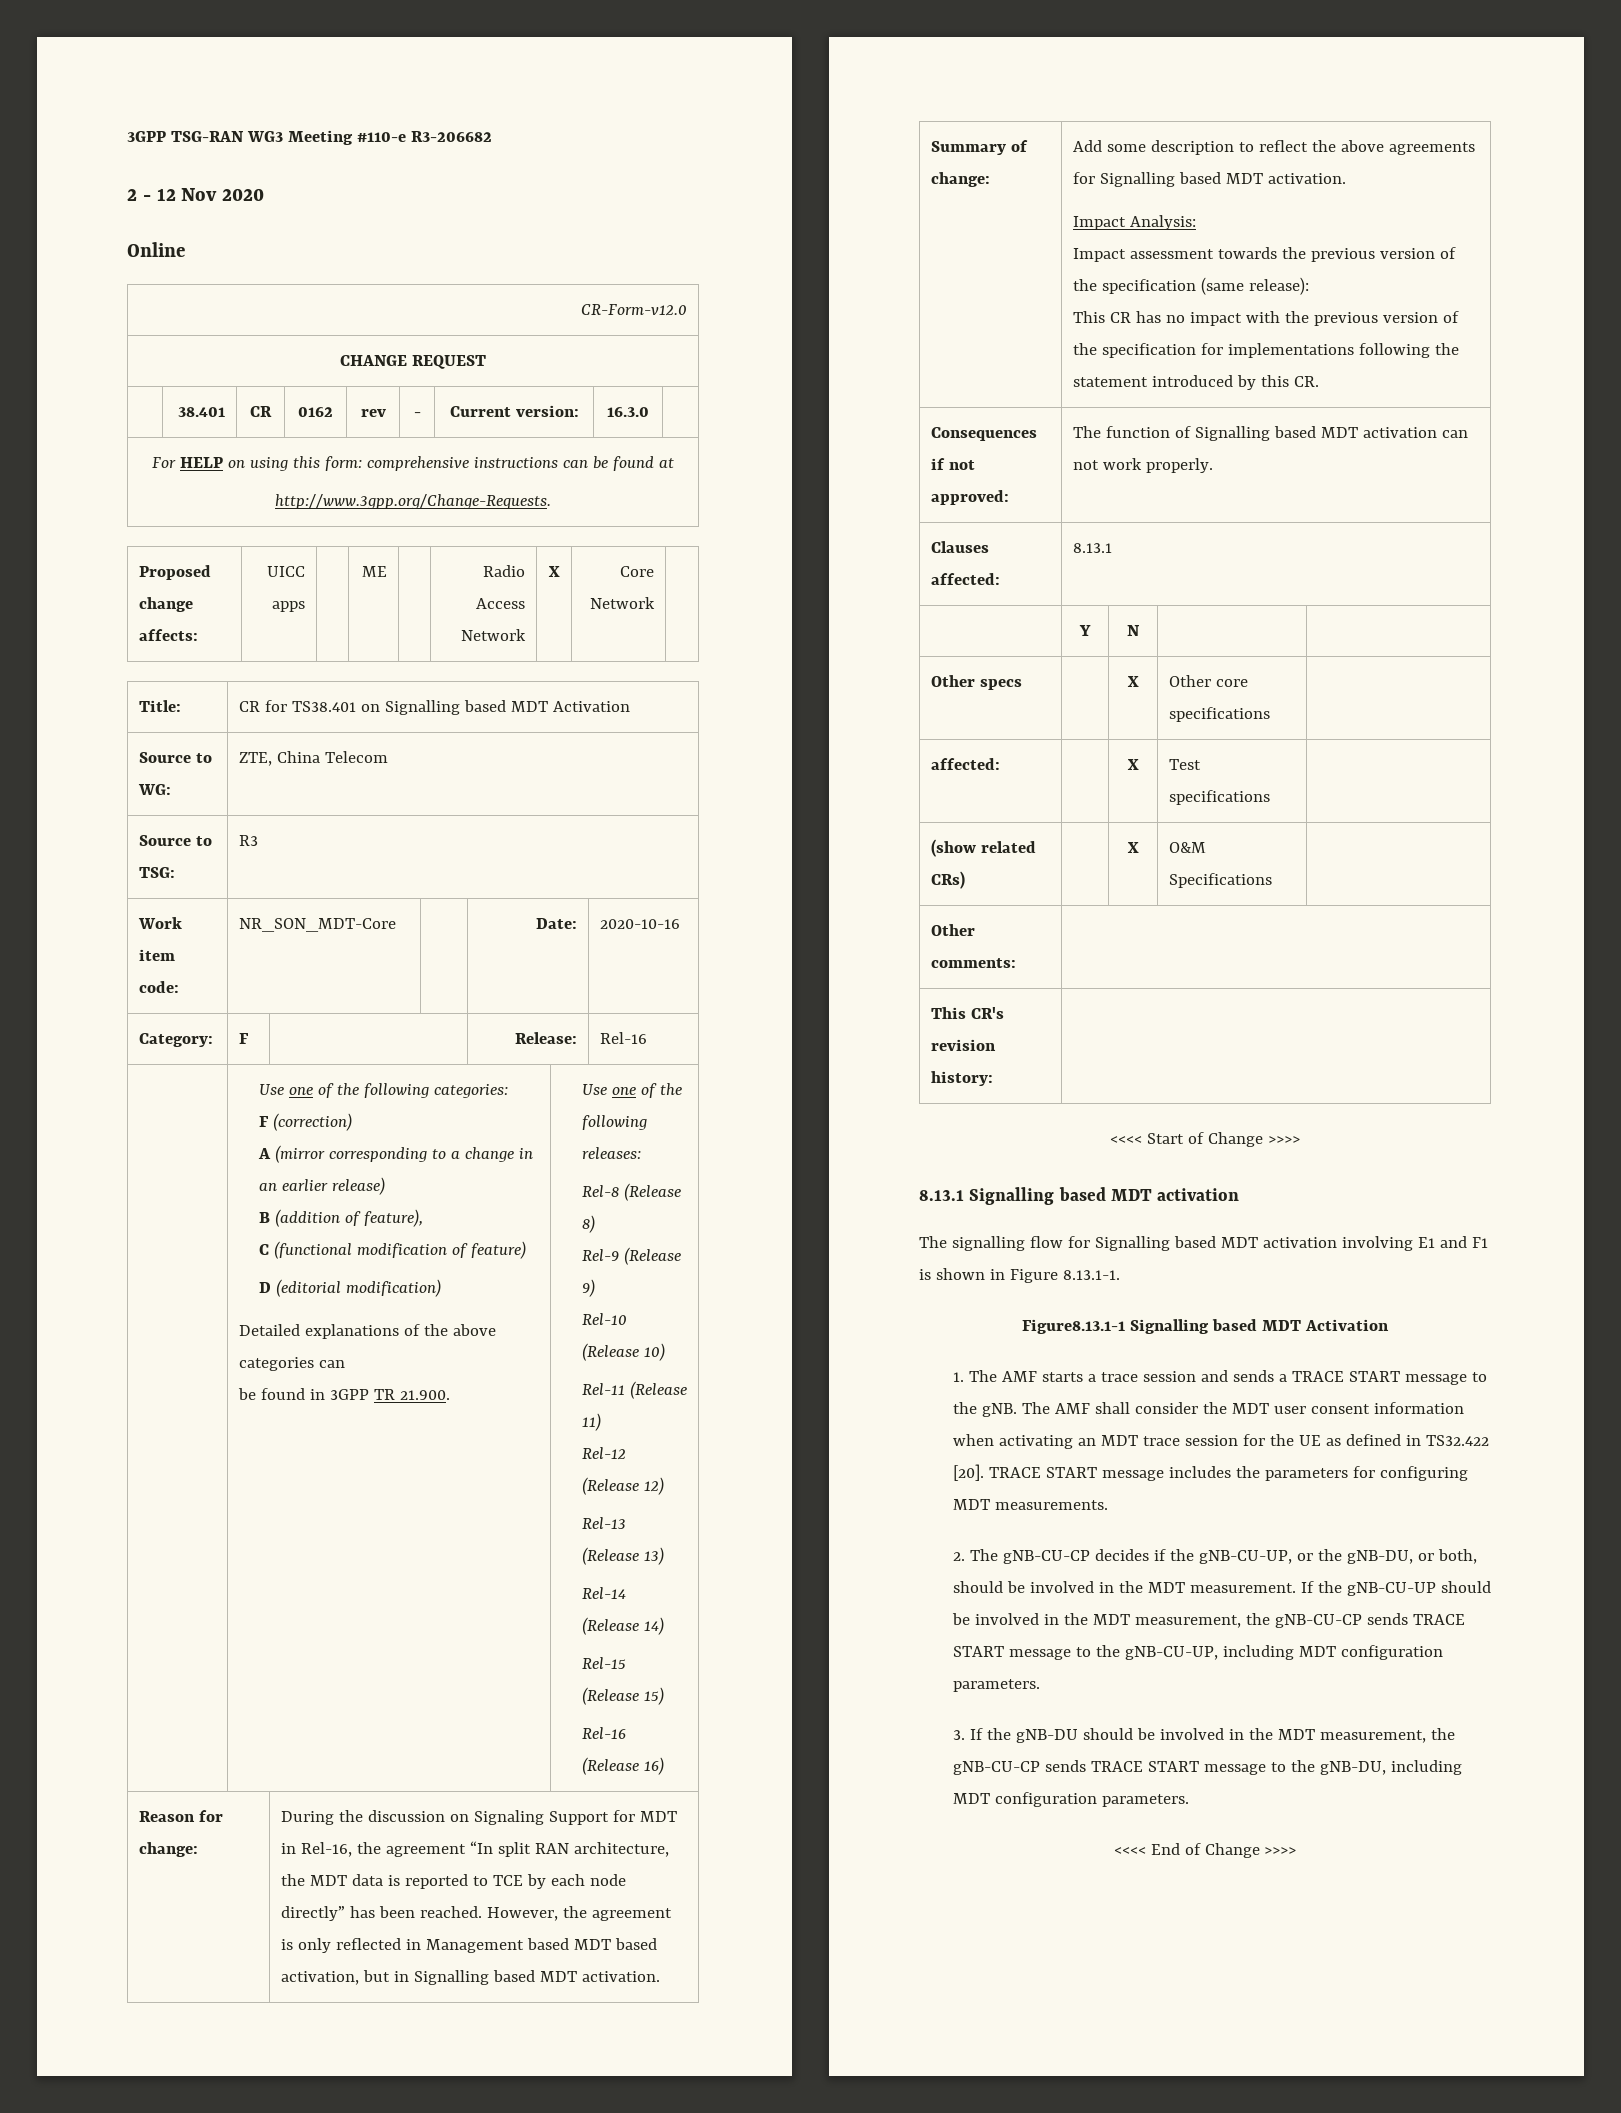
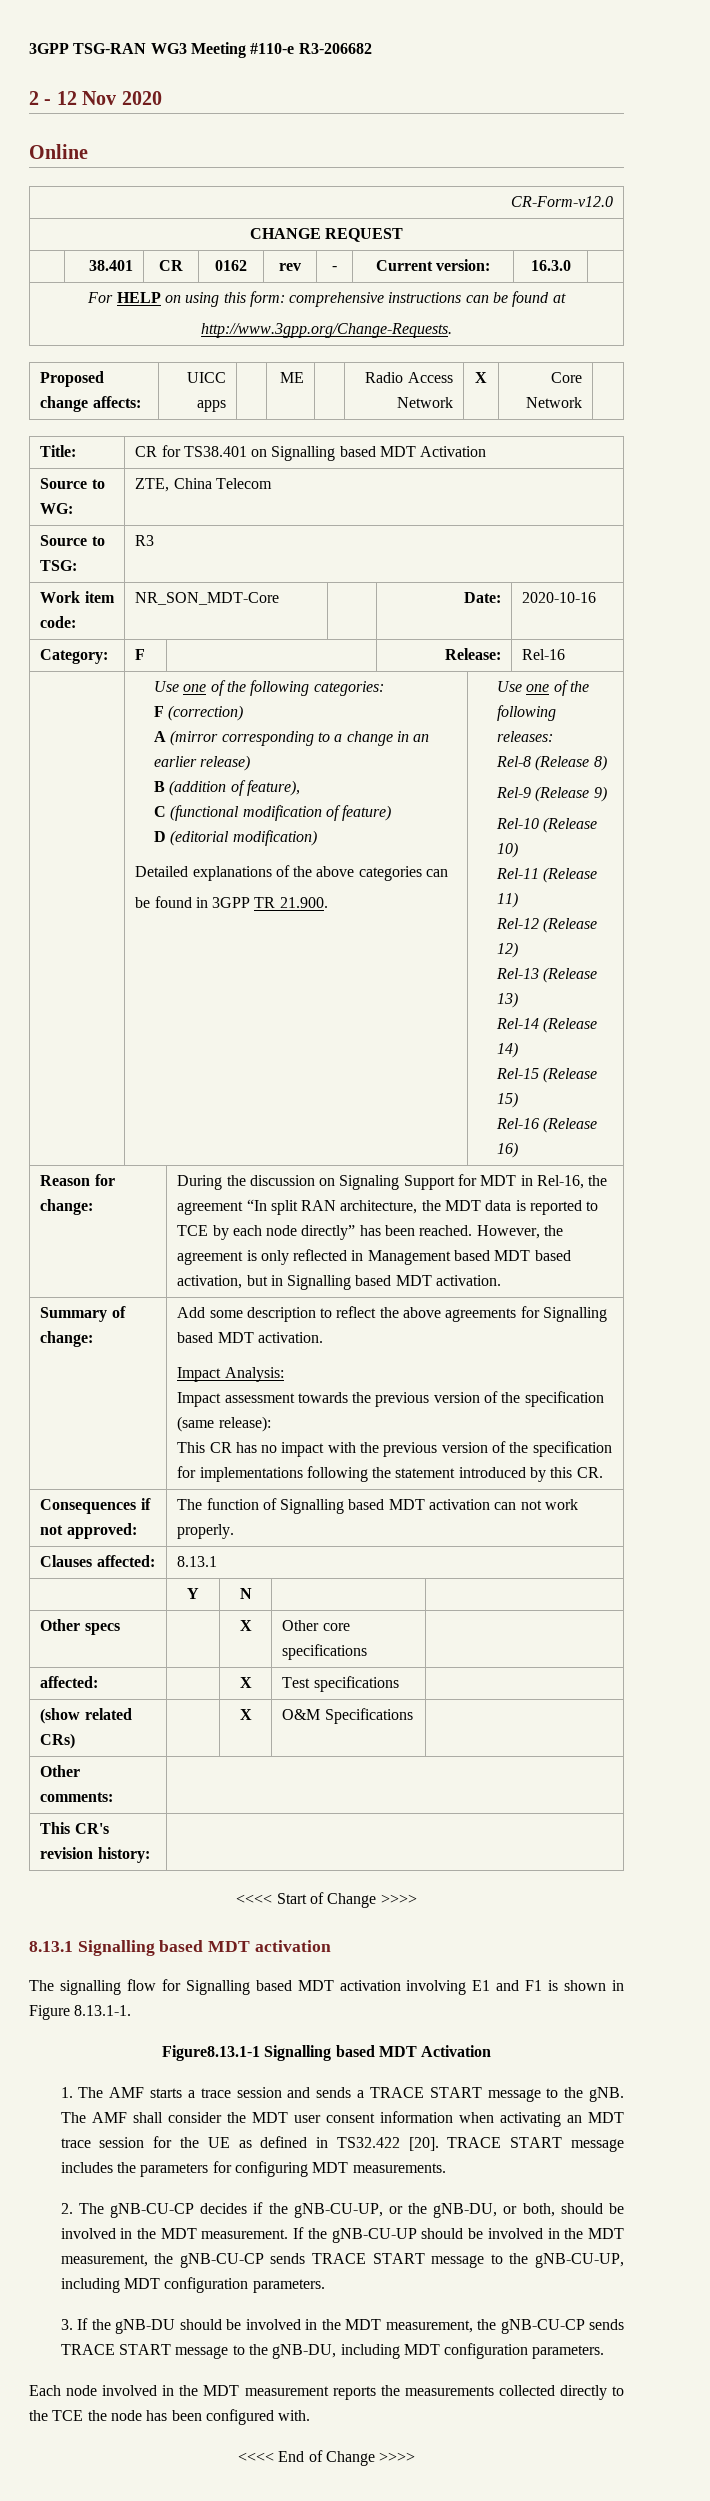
+ Each node involved in the MDT measurement reports the measurements collected directly to the TCE the node has been configured with.

